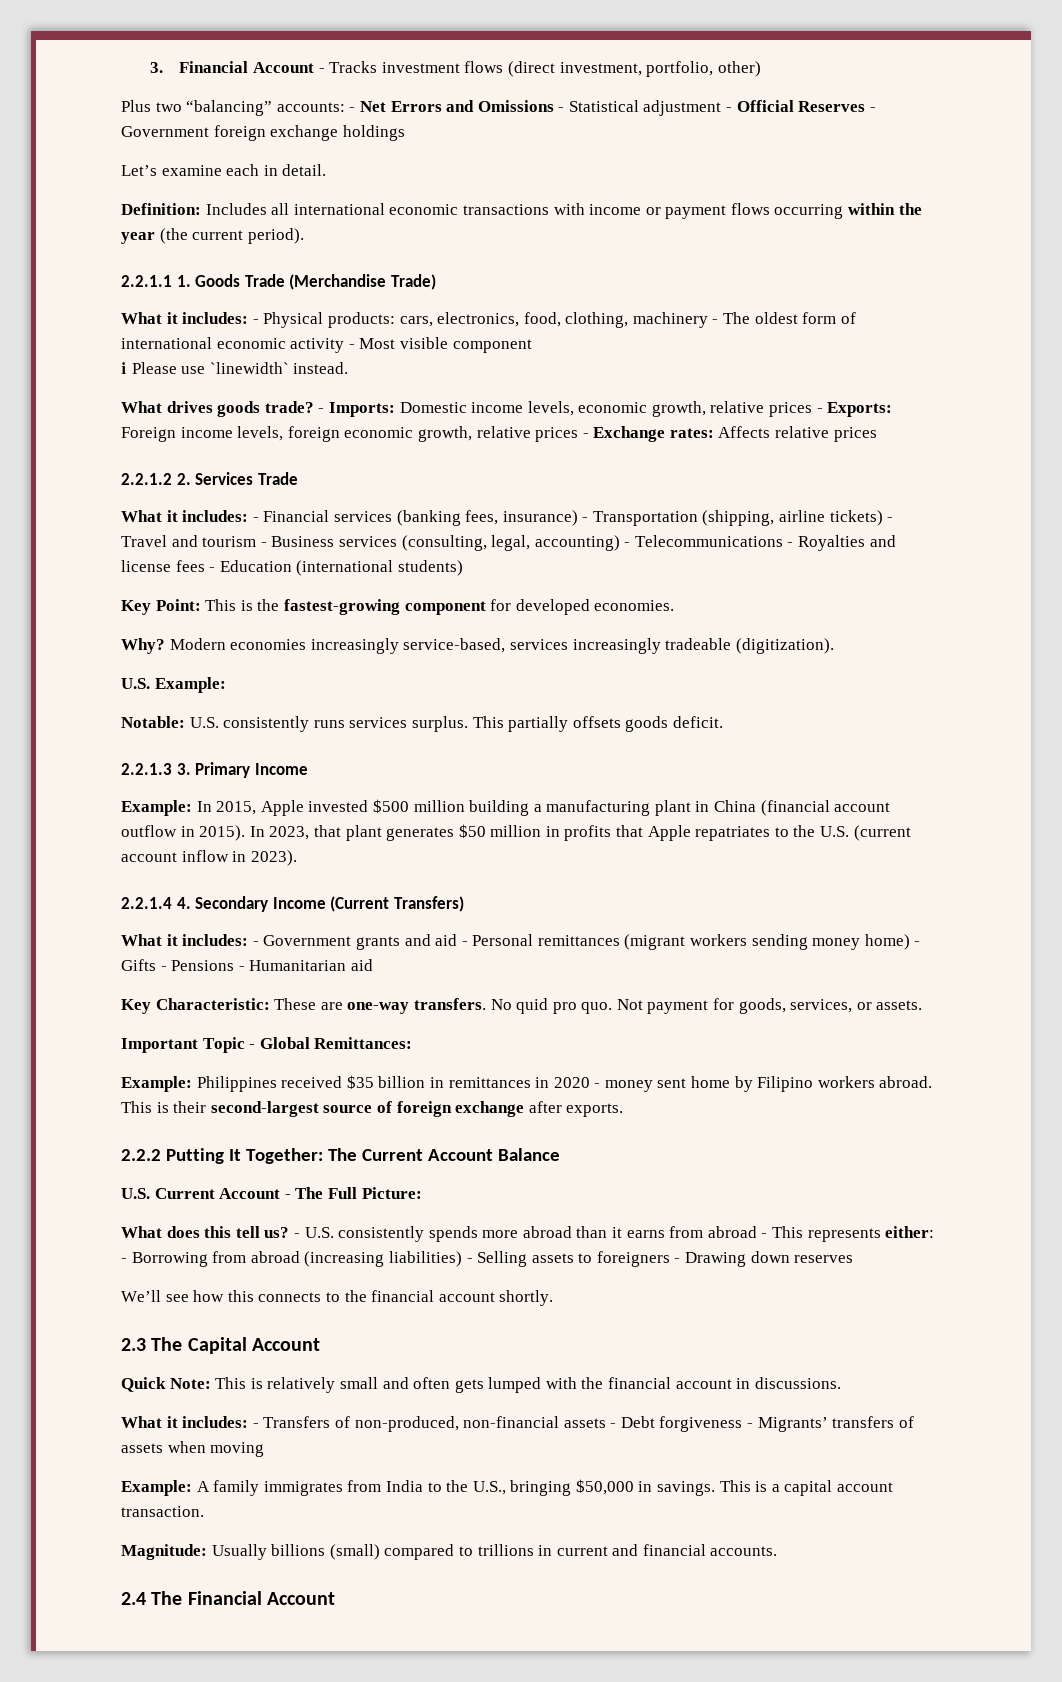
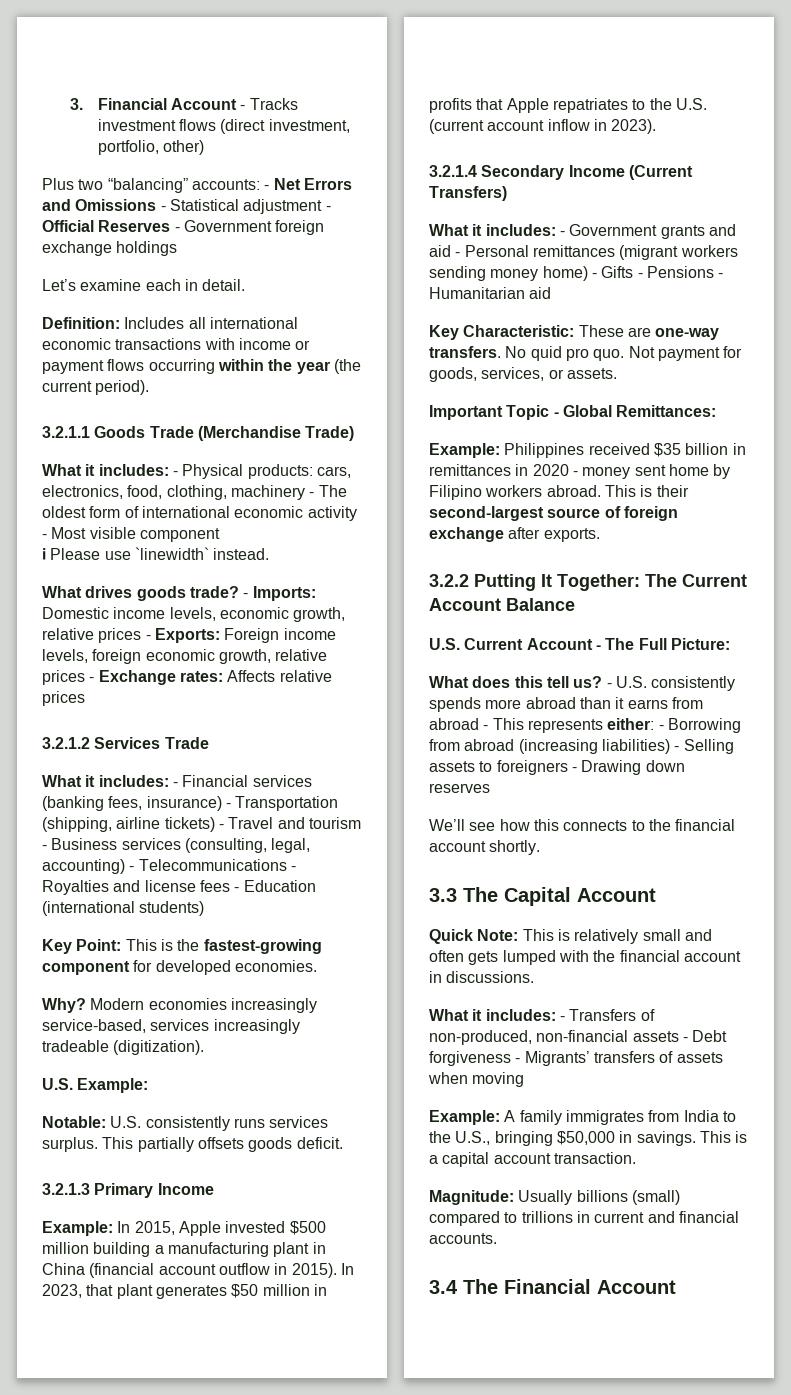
- 2.2.1.1 1. Goods Trade (Merchandise Trade)
+ 3.2.1.1 Goods Trade (Merchandise Trade)
- 2.2.1.2 2. Services Trade
+ 3.2.1.2 Services Trade
- 2.2.1.3 3. Primary Income
+ 3.2.1.3 Primary Income
- 2.2.1.4 4. Secondary Income (Current Transfers)
+ 3.2.1.4 Secondary Income (Current Transfers)
- 2.2.2 Putting It Together: The Current Account Balance
+ 3.2.2 Putting It Together: The Current Account Balance
- 2.3 The Capital Account
+ 3.3 The Capital Account
- 2.4 The Financial Account
+ 3.4 The Financial Account

